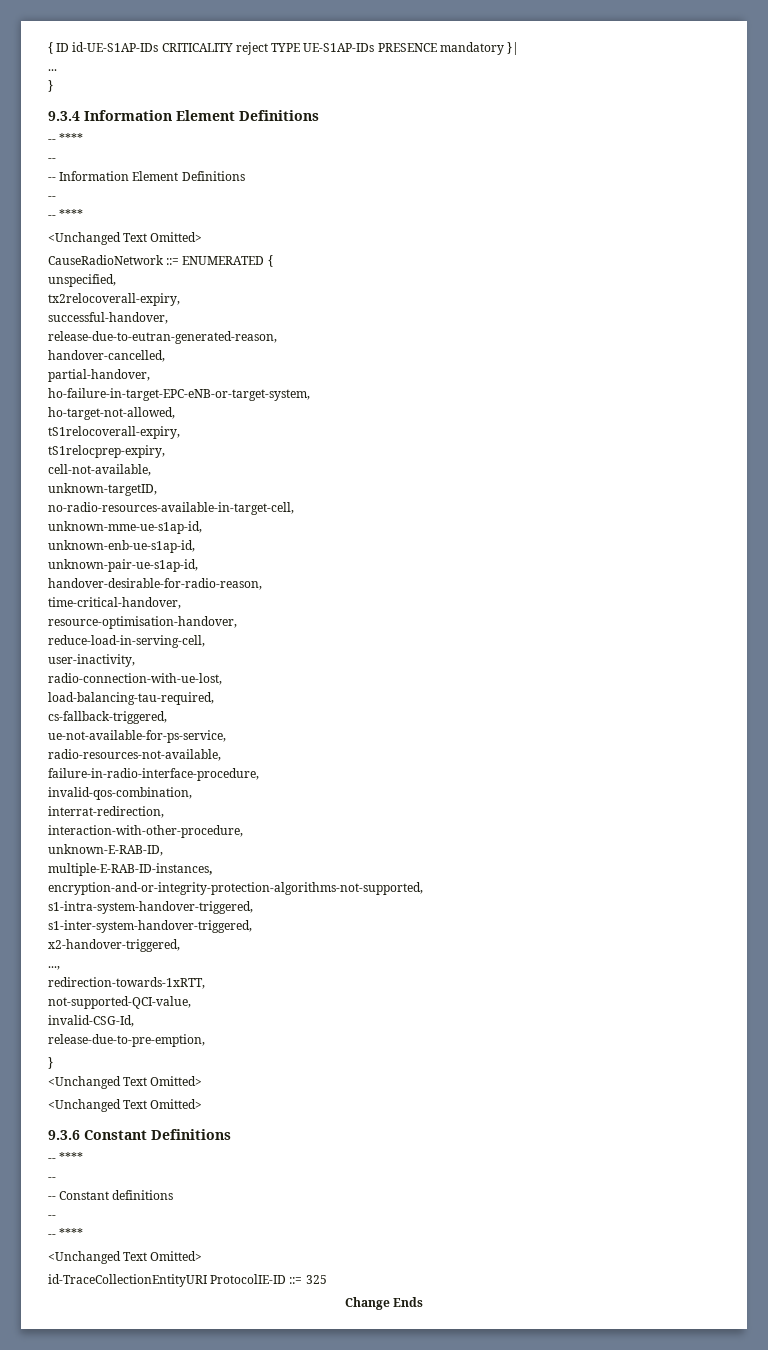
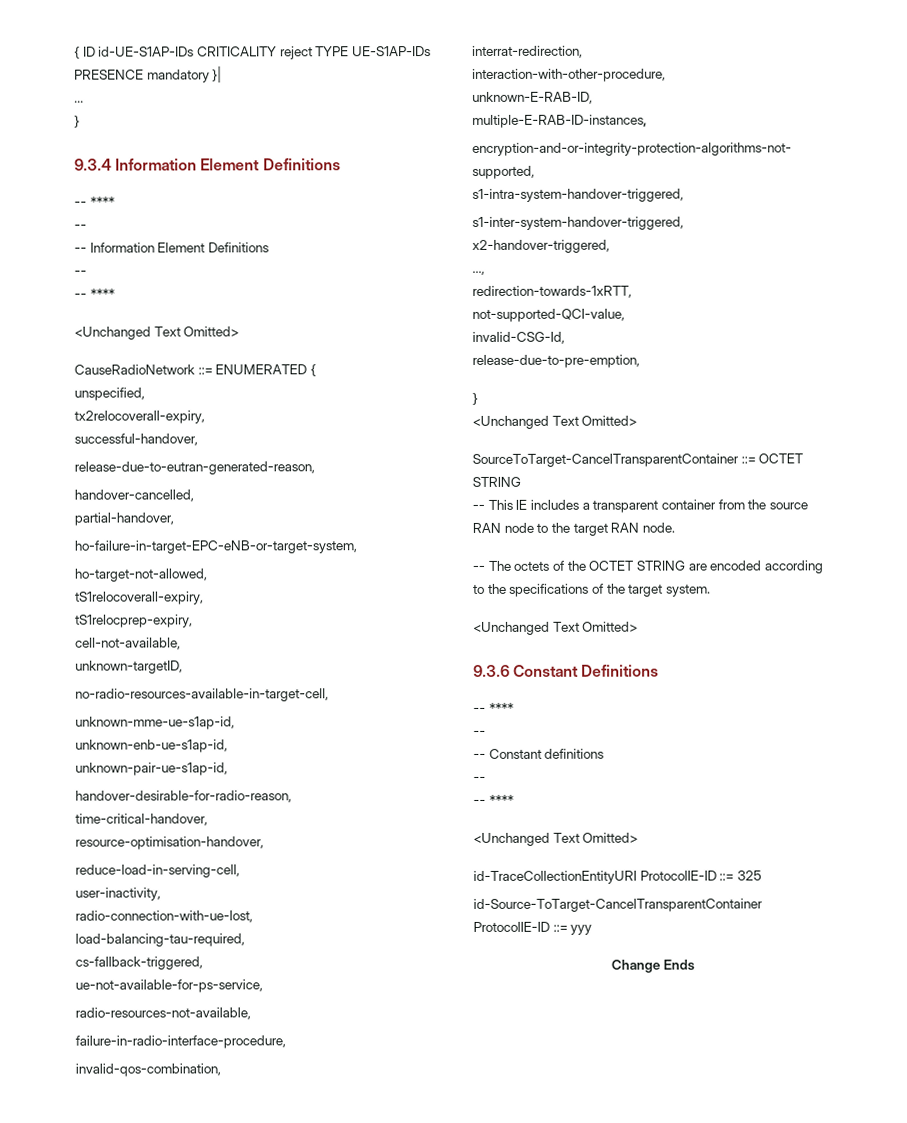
+ SourceToTarget-CancelTransparentContainer ::= OCTET STRING
+ -- This IE includes a transparent container from the source RAN node to the target RAN node.
+ -- The octets of the OCTET STRING are encoded according to the specifications of the target system.
+ id-Source-ToTarget-CancelTransparentContainer ProtocolIE-ID ::= yyy

